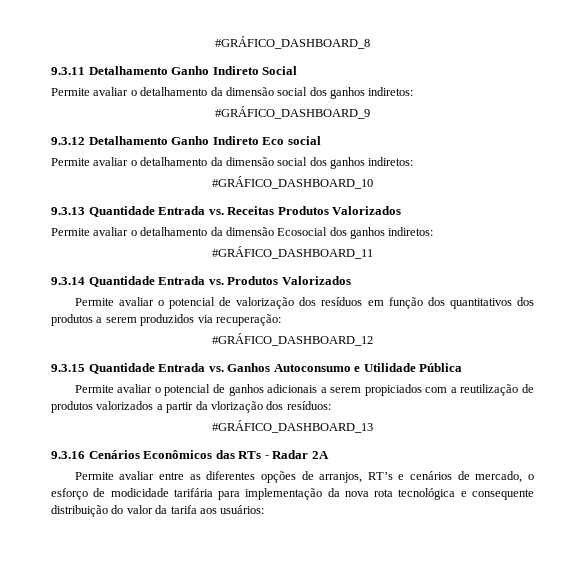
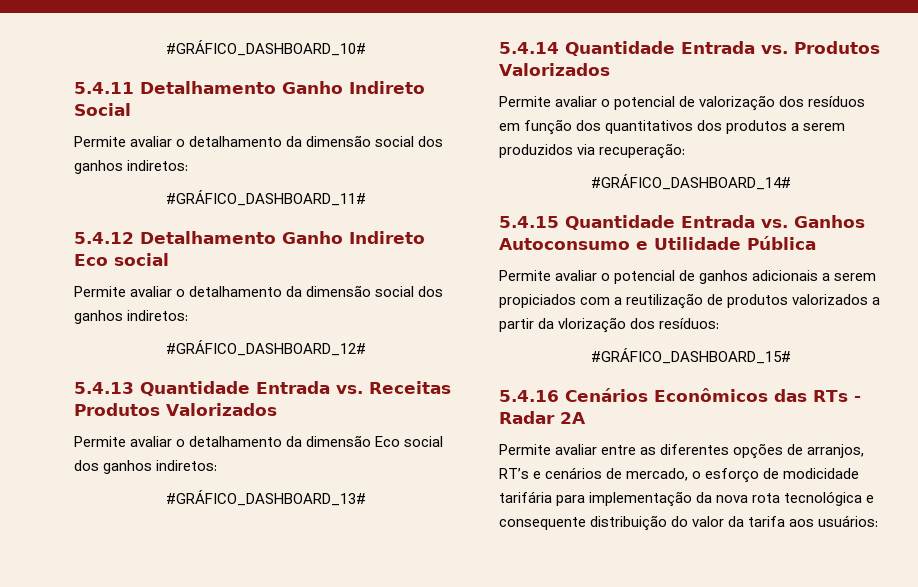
- #GRÁFICO_DASHBOARD_8
- 9.3.11 Detalhamento Ganho Indireto Social
+ #GRÁFICO_DASHBOARD_10#
+ 5.4.11 Detalhamento Ganho Indireto Social
- #GRÁFICO_DASHBOARD_9
- 9.3.12 Detalhamento Ganho Indireto Eco social
+ #GRÁFICO_DASHBOARD_11#
+ 5.4.12 Detalhamento Ganho Indireto Eco social
- #GRÁFICO_DASHBOARD_10
- 9.3.13 Quantidade Entrada vs. Receitas Produtos Valorizados
+ #GRÁFICO_DASHBOARD_12#
+ 5.4.13 Quantidade Entrada vs. Receitas Produtos Valorizados
- Permite avaliar o detalhamento da dimensão Ecosocial dos ganhos indiretos:
- #GRÁFICO_DASHBOARD_11
- 9.3.14 Quantidade Entrada vs. Produtos Valorizados
+ Permite avaliar o detalhamento da dimensão Eco social dos ganhos indiretos:
+ #GRÁFICO_DASHBOARD_13#
+ 5.4.14 Quantidade Entrada vs. Produtos Valorizados
- #GRÁFICO_DASHBOARD_12
- 9.3.15 Quantidade Entrada vs. Ganhos Autoconsumo e Utilidade Pública
+ #GRÁFICO_DASHBOARD_14#
+ 5.4.15 Quantidade Entrada vs. Ganhos Autoconsumo e Utilidade Pública
- #GRÁFICO_DASHBOARD_13
- 9.3.16 Cenários Econômicos das RTs - Radar 2A
+ #GRÁFICO_DASHBOARD_15#
+ 5.4.16 Cenários Econômicos das RTs - Radar 2A

